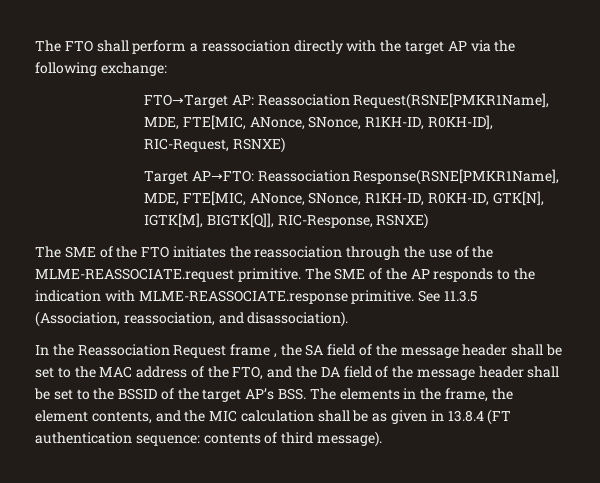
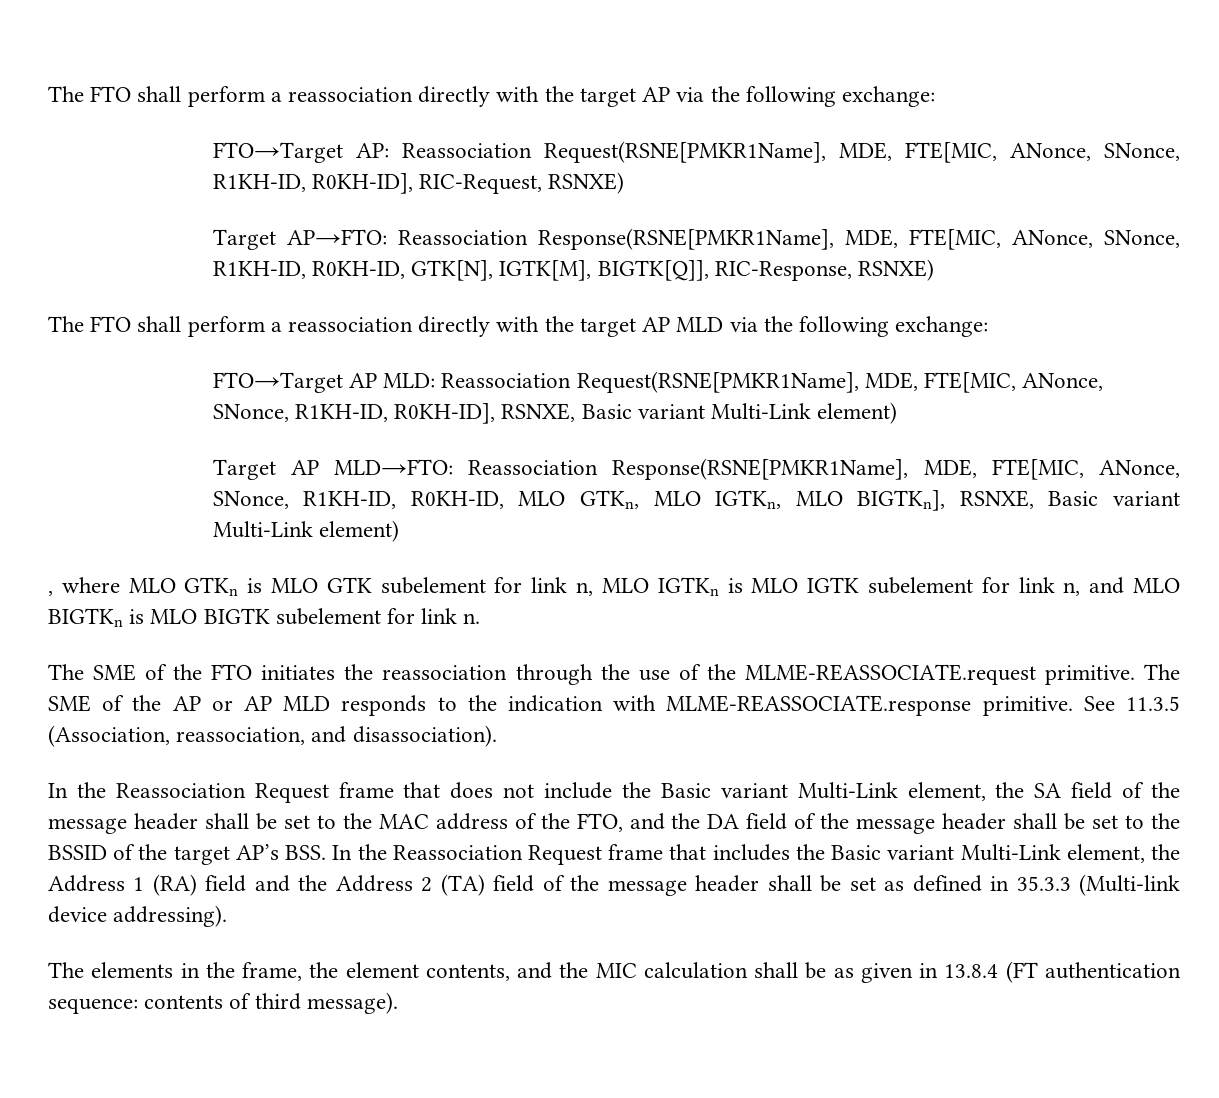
+ The FTO shall perform a reassociation directly with the target AP MLD via the following exchange:
+ FTO→Target AP MLD: Reassociation Request(RSNE[PMKR1Name], MDE, FTE[MIC, ANonce, SNonce, R1KH-ID, R0KH-ID], RSNXE, Basic variant Multi-Link element)
+ Target AP MLD→FTO: Reassociation Response(RSNE[PMKR1Name], MDE, FTE[MIC, ANonce, SNonce, R1KH-ID, R0KH-ID, MLO GTKn, MLO IGTKn, MLO BIGTKn], RSNXE, Basic variant Multi-Link element)
+ , where MLO GTKn is MLO GTK subelement for link n, MLO IGTKn is MLO IGTK subelement for link n, and MLO BIGTKn is MLO BIGTK subelement for link n.
- The SME of the AP responds to the indication with MLME-REASSOCIATE.response primitive.
+ The SME of the AP or AP MLD responds to the indication with MLME-REASSOCIATE.response primitive.
- In the Reassociation Request frame , the SA field of the message header shall be set to the MAC address of the FTO, and the DA field of the message header shall be set to the BSSID of the target AP’s BSS. The elements in the frame, the element contents, and the MIC calculation shall be as given in 13.8.4 (FT authentication sequence:
+ In the Reassociation Request frame that does not include the Basic variant Multi-Link element, the SA field of the message header shall be set to the MAC address of the FTO, and the DA field of the message header shall be set to the BSSID of the target AP’s BSS. In the Reassociation Request frame that includes the Basic variant Multi-Link element, the Address 1 (RA) field and the Address 2 (TA) field of the message header shall be set as defined in 35.3.3 (Multi-link device addressing).
+ The elements in the frame, the element contents, and the MIC calculation shall be as given in 13.8.4 (FT authentication sequence:

